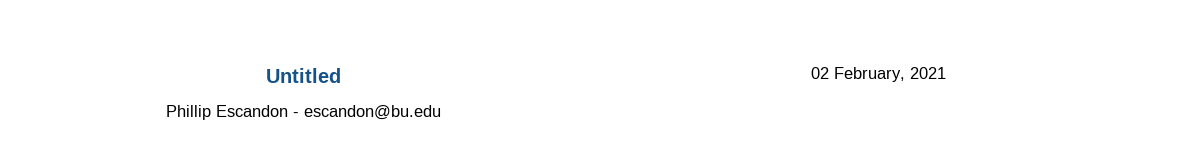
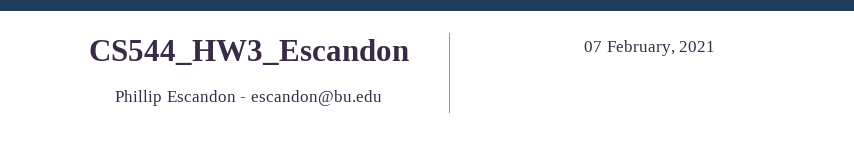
- Untitled
+ CS544_HW3_Escandon
- 02 February, 2021
+ 07 February, 2021

